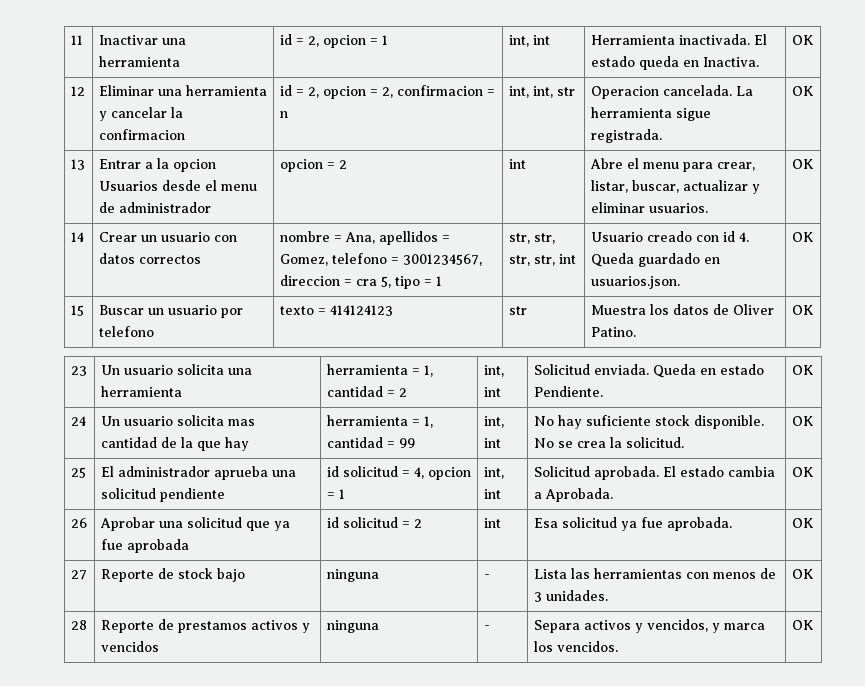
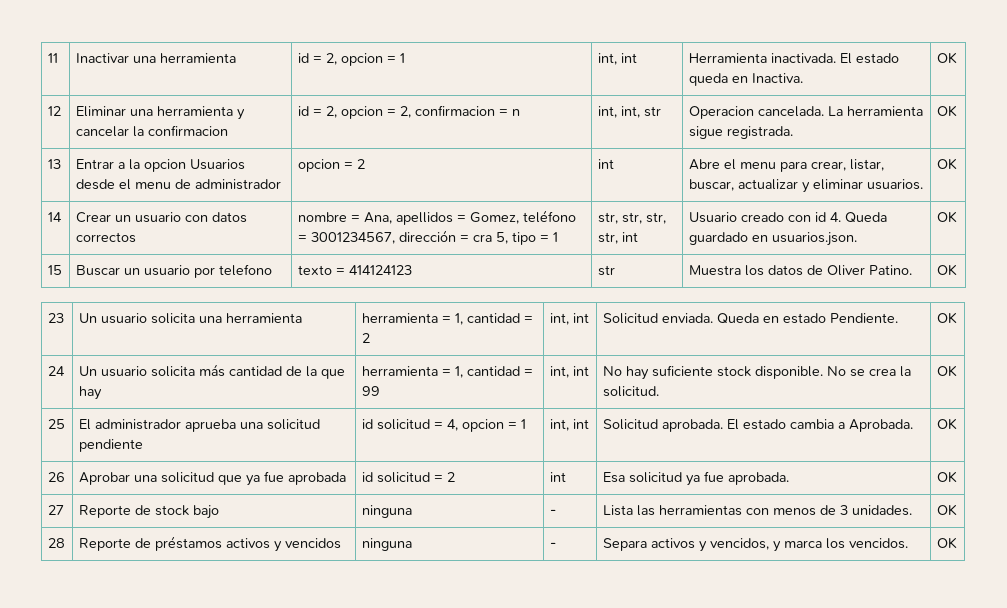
- 14 | Crear un usuario con datos correctos | nombre = Ana, apellidos = Gomez, telefono = 3001234567, direccion = cra 5, tipo = 1 | str, str, str, str, int | Usuario creado con id 4. Queda guardado en usuarios.json. | OK
+ 14 | Crear un usuario con datos correctos | nombre = Ana, apellidos = Gomez, teléfono = 3001234567, dirección = cra 5, tipo = 1 | str, str, str, str, int | Usuario creado con id 4. Queda guardado en usuarios.json. | OK
- 24 | Un usuario solicita mas cantidad de la que hay | herramienta = 1, cantidad = 99 | int, int | No hay suficiente stock disponible. No se crea la solicitud. | OK
+ 24 | Un usuario solicita más cantidad de la que hay | herramienta = 1, cantidad = 99 | int, int | No hay suficiente stock disponible. No se crea la solicitud. | OK
- 28 | Reporte de prestamos activos y vencidos | ninguna | - | Separa activos y vencidos, y marca los vencidos. | OK
+ 28 | Reporte de préstamos activos y vencidos | ninguna | - | Separa activos y vencidos, y marca los vencidos. | OK

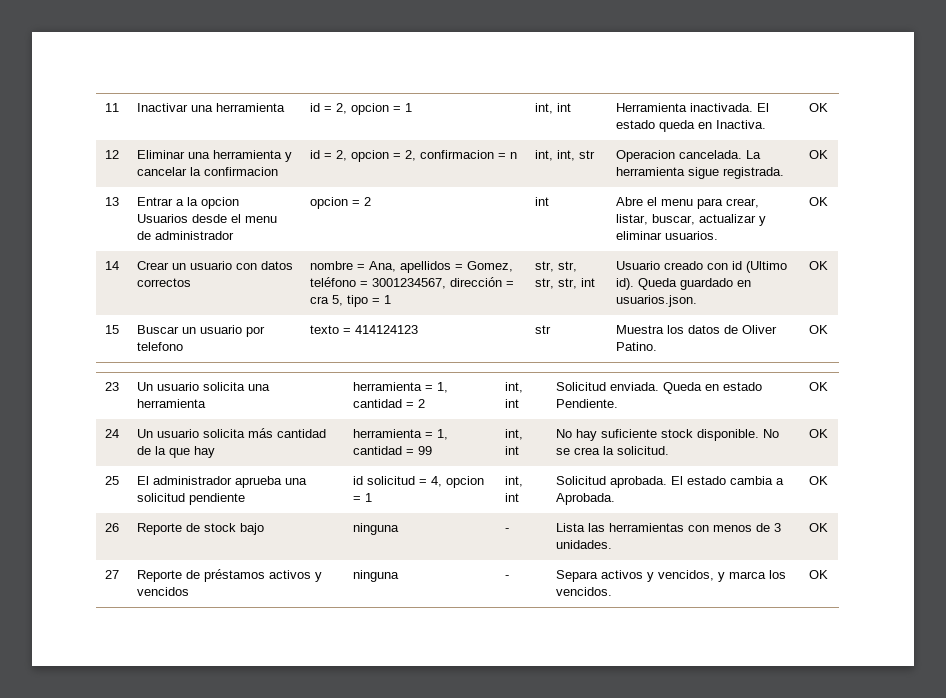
- 14 | Crear un usuario con datos correctos | nombre = Ana, apellidos = Gomez, teléfono = 3001234567, dirección = cra 5, tipo = 1 | str, str, str, str, int | Usuario creado con id 4. Queda guardado en usuarios.json. | OK
+ 14 | Crear un usuario con datos correctos | nombre = Ana, apellidos = Gomez, teléfono = 3001234567, dirección = cra 5, tipo = 1 | str, str, str, str, int | Usuario creado con id (Ultimo id). Queda guardado en usuarios.json. | OK
- 26 | Aprobar una solicitud que ya fue aprobada | id solicitud = 2 | int | Esa solicitud ya fue aprobada. | OK
- 27 | Reporte de stock bajo | ninguna | - | Lista las herramientas con menos de 3 unidades. | OK
+ 26 | Reporte de stock bajo | ninguna | - | Lista las herramientas con menos de 3 unidades. | OK
- 28 | Reporte de préstamos activos y vencidos | ninguna | - | Separa activos y vencidos, y marca los vencidos. | OK
+ 27 | Reporte de préstamos activos y vencidos | ninguna | - | Separa activos y vencidos, y marca los vencidos. | OK

